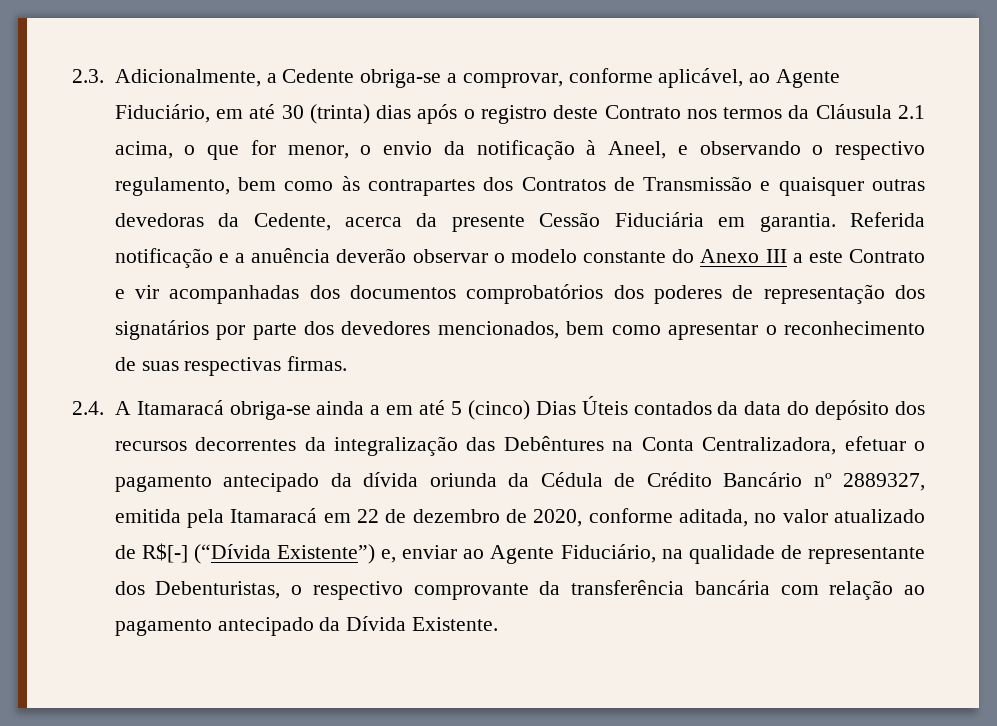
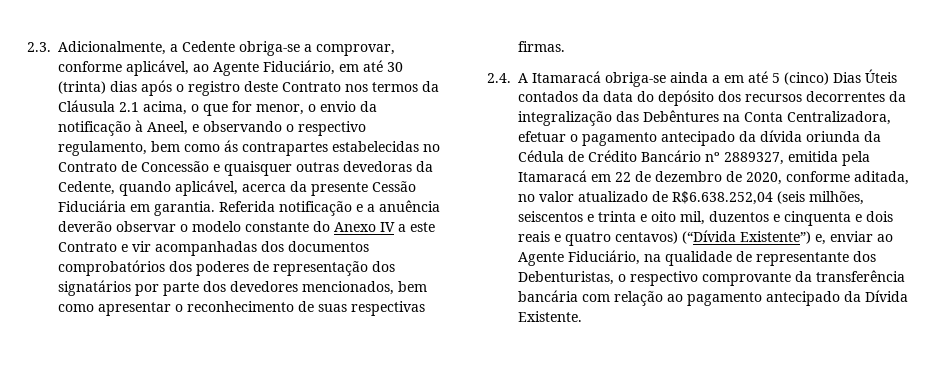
- 2.3. Adicionalmente, a Cedente obriga-se a comprovar, conforme aplicável, ao Agente Fiduciário, em até 30 (trinta) dias após o registro deste Contrato nos termos da Cláusula 2.1 acima, o que for menor, o envio da notificação à Aneel, e observando o respectivo regulamento, bem como às contrapartes dos Contratos de Transmissão e quaisquer outras devedoras da Cedente, acerca da presente Cessão Fiduciária em garantia.
+ 2.3. Adicionalmente, a Cedente obriga-se a comprovar, conforme aplicável, ao Agente Fiduciário, em até 30 (trinta) dias após o registro deste Contrato nos termos da Cláusula 2.1 acima, o que for menor, o envio da notificação à Aneel, e observando o respectivo regulamento, bem como ás contrapartes estabelecidas no Contrato de Concessão e quaisquer outras devedoras da Cedente, quando aplicável, acerca da presente Cessão Fiduciária em garantia.
- Referida notificação e a anuência deverão observar o modelo constante do Anexo III a este Contrato e vir acompanhadas dos documentos comprobatórios dos poderes de representação dos signatários por parte dos devedores mencionados, bem como apresentar o reconhecimento de suas respectivas firmas.
+ Referida notificação e a anuência deverão observar o modelo constante do Anexo IV a este Contrato e vir acompanhadas dos documentos comprobatórios dos poderes de representação dos signatários por parte dos devedores mencionados, bem como apresentar o reconhecimento de suas respectivas firmas.
- 2.4. A Itamaracá obriga-se ainda a em até 5 (cinco) Dias Úteis contados da data do depósito dos recursos decorrentes da integralização das Debêntures na Conta Centralizadora, efetuar o pagamento antecipado da dívida oriunda da Cédula de Crédito Bancário nº 2889327, emitida pela Itamaracá em 22 de dezembro de 2020, conforme aditada, no valor atualizado de R$[-] (“Dívida Existente”) e, enviar ao Agente Fiduciário, na qualidade de representante dos Debenturistas, o respectivo comprovante da transferência bancária com relação ao pagamento antecipado da Dívida Existente.
+ 2.4. A Itamaracá obriga-se ainda a em até 5 (cinco) Dias Úteis contados da data do depósito dos recursos decorrentes da integralização das Debêntures na Conta Centralizadora, efetuar o pagamento antecipado da dívida oriunda da Cédula de Crédito Bancário nº 2889327, emitida pela Itamaracá em 22 de dezembro de 2020, conforme aditada, no valor atualizado de R$6.638.252,04 (seis milhões, seiscentos e trinta e oito mil, duzentos e cinquenta e dois reais e quatro centavos) (“Dívida Existente”) e, enviar ao Agente Fiduciário, na qualidade de representante dos Debenturistas, o respectivo comprovante da transferência bancária com relação ao pagamento antecipado da Dívida Existente.

